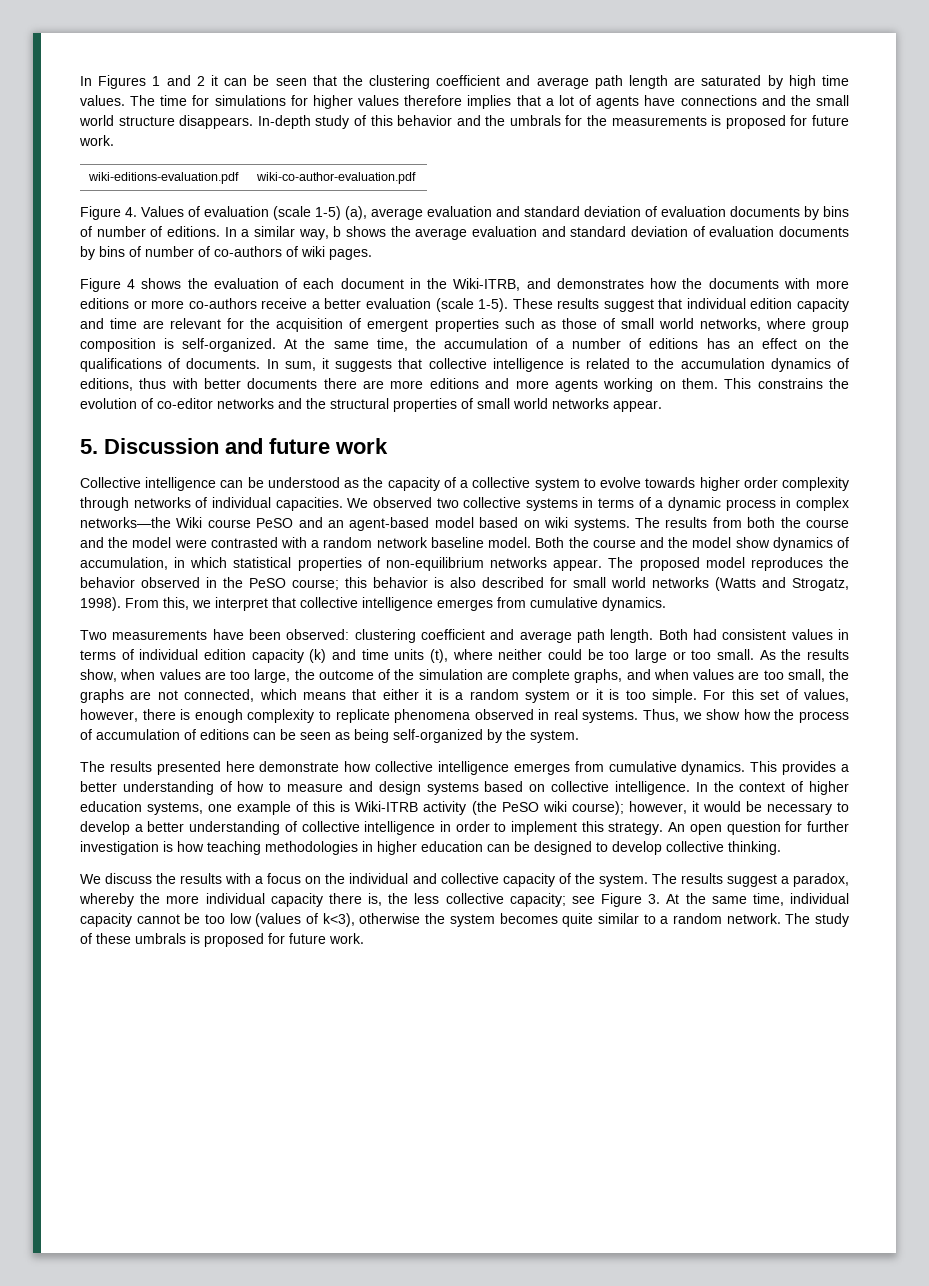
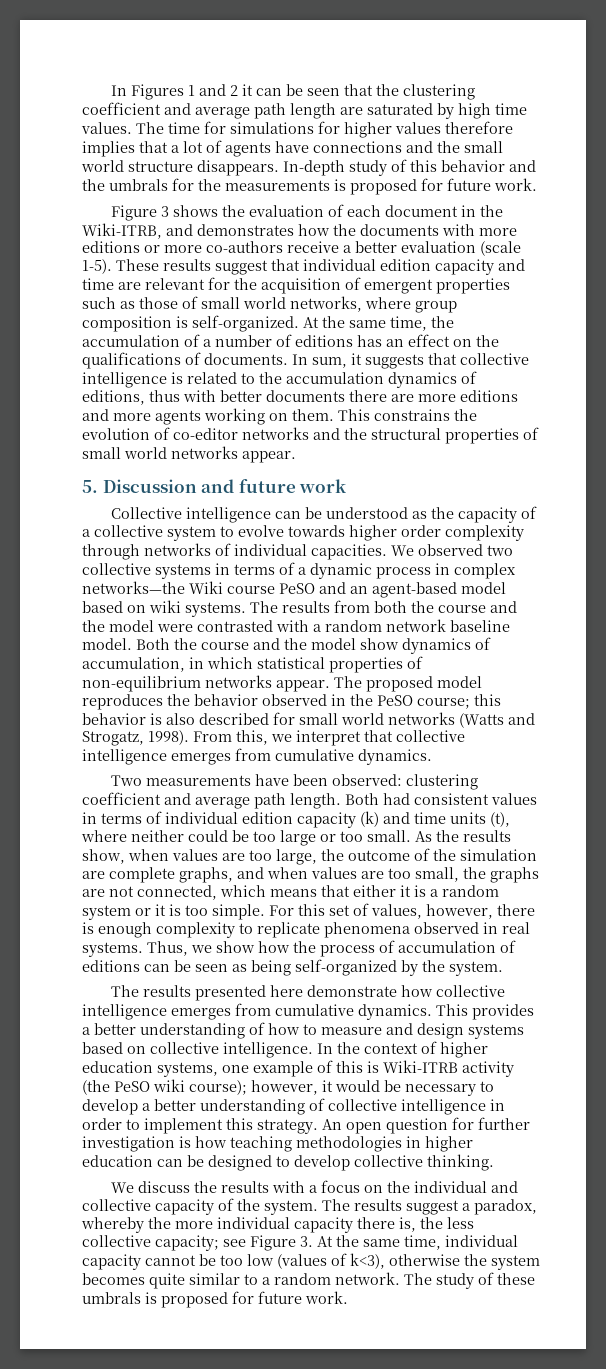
- wiki-editions-evaluation.pdf | wiki-co-author-evaluation.pdf
- Figure 4. Values of evaluation (scale 1-5) (a), average evaluation and standard deviation of evaluation documents by bins of number of editions. In a similar way, b shows the average evaluation and standard deviation of evaluation documents by bins of number of co-authors of wiki pages.
- Figure 4 shows the evaluation of each document in the Wiki-ITRB, and demonstrates how the documents with more editions or more co-authors receive a better evaluation (scale 1-5).
+ Figure 3 shows the evaluation of each document in the Wiki-ITRB, and demonstrates how the documents with more editions or more co-authors receive a better evaluation (scale 1-5).

